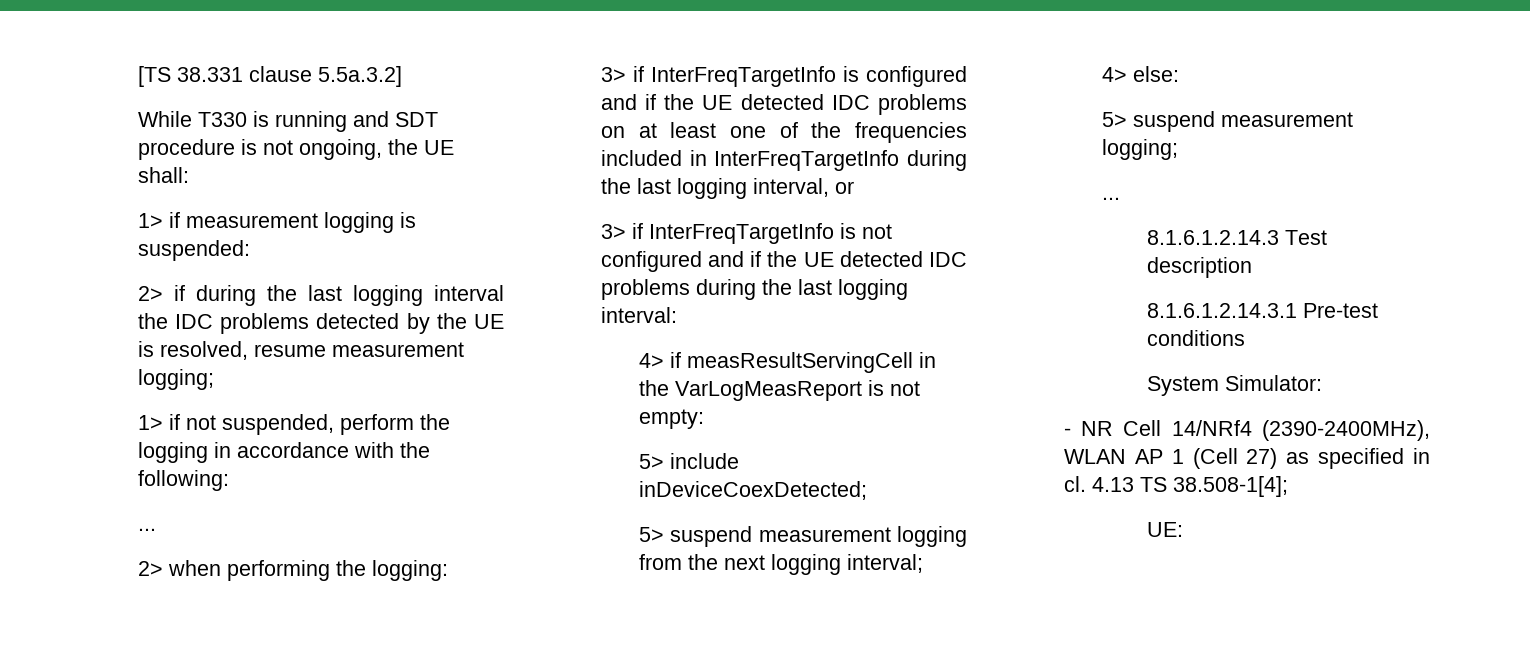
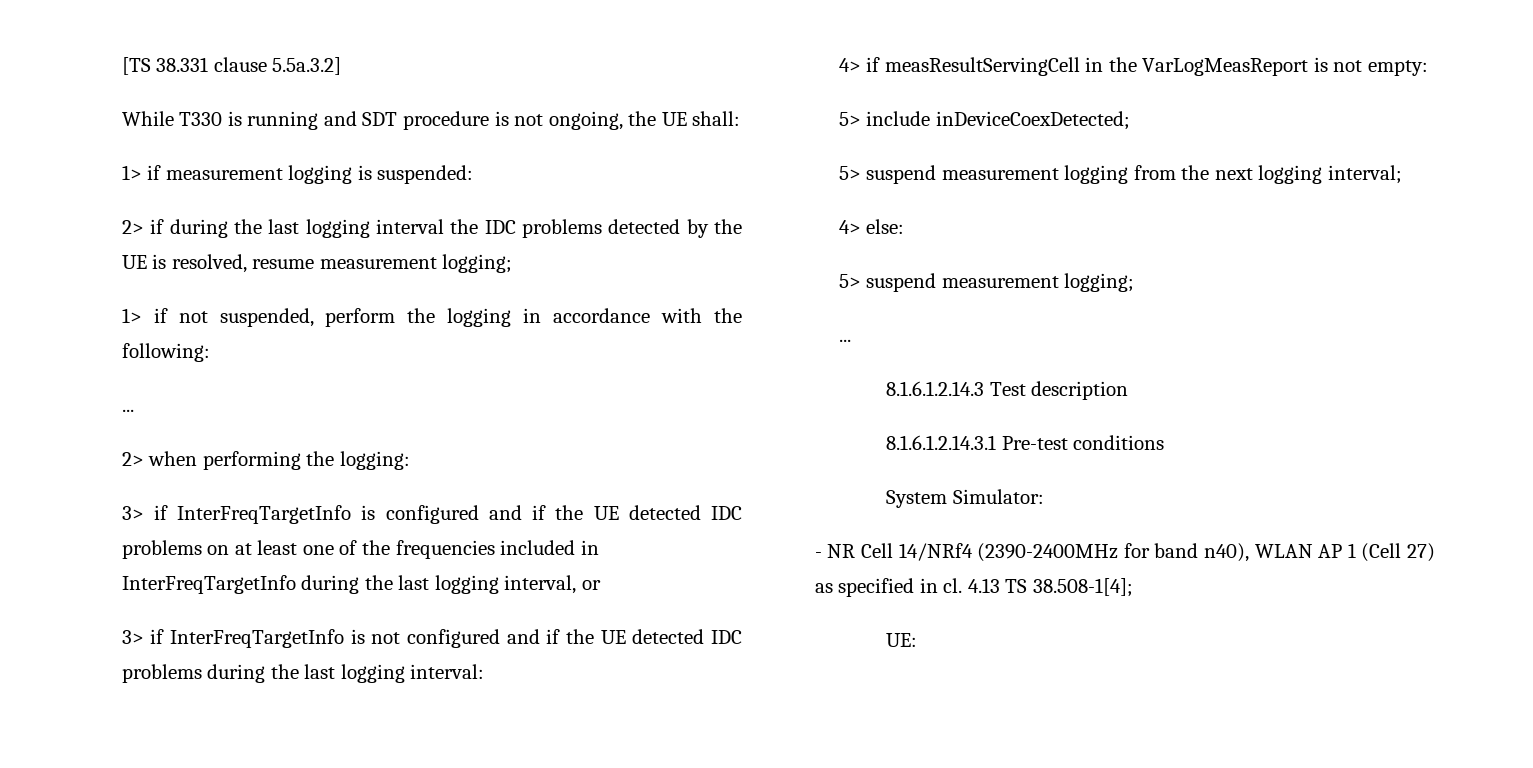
- - NR Cell 14/NRf4 (2390-2400MHz), WLAN AP 1 (Cell 27) as specified in cl.
+ - NR Cell 14/NRf4 (2390-2400MHz for band n40), WLAN AP 1 (Cell 27) as specified in cl.

